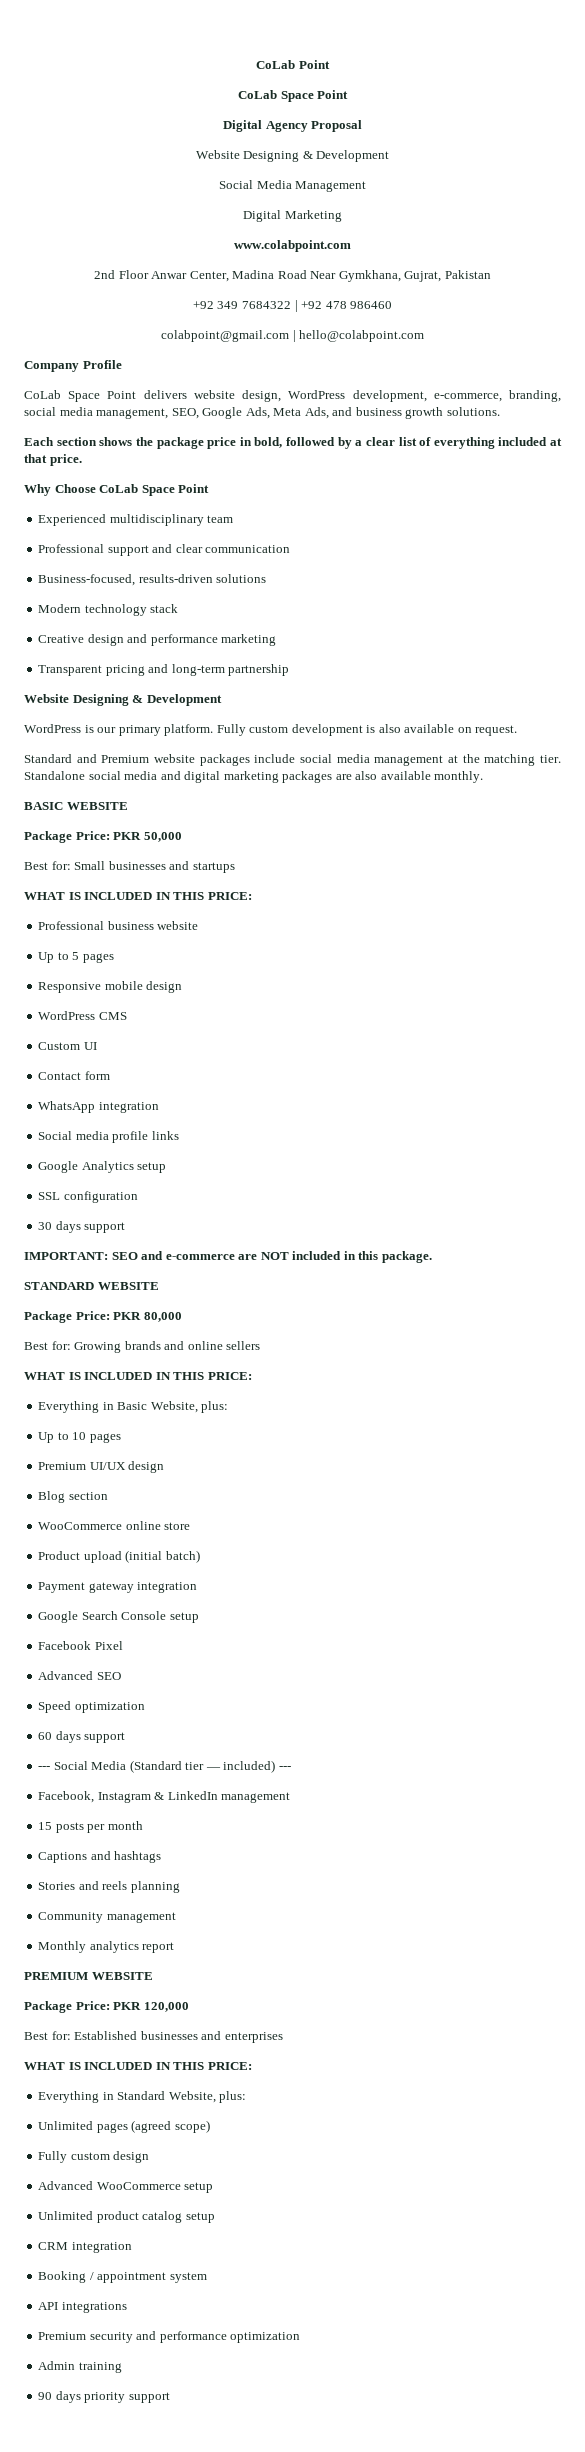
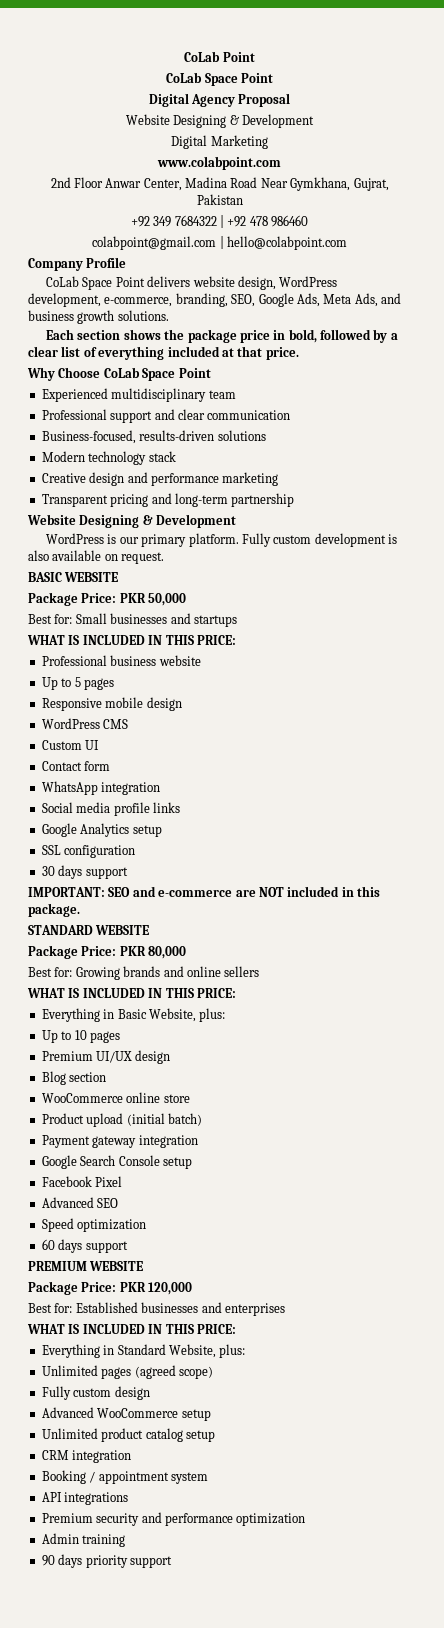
- Social Media Management
- CoLab Space Point delivers website design, WordPress development, e-commerce, branding, social media management, SEO, Google Ads, Meta Ads, and business growth solutions.
+ CoLab Space Point delivers website design, WordPress development, e-commerce, branding, SEO, Google Ads, Meta Ads, and business growth solutions.
- Standard and Premium website packages include social media management at the matching tier. Standalone social media and digital marketing packages are also available monthly.
- --- Social Media (Standard tier — included) ---
- Facebook, Instagram & LinkedIn management
- 15 posts per month
- Captions and hashtags
- Stories and reels planning
- Community management
- Monthly analytics report

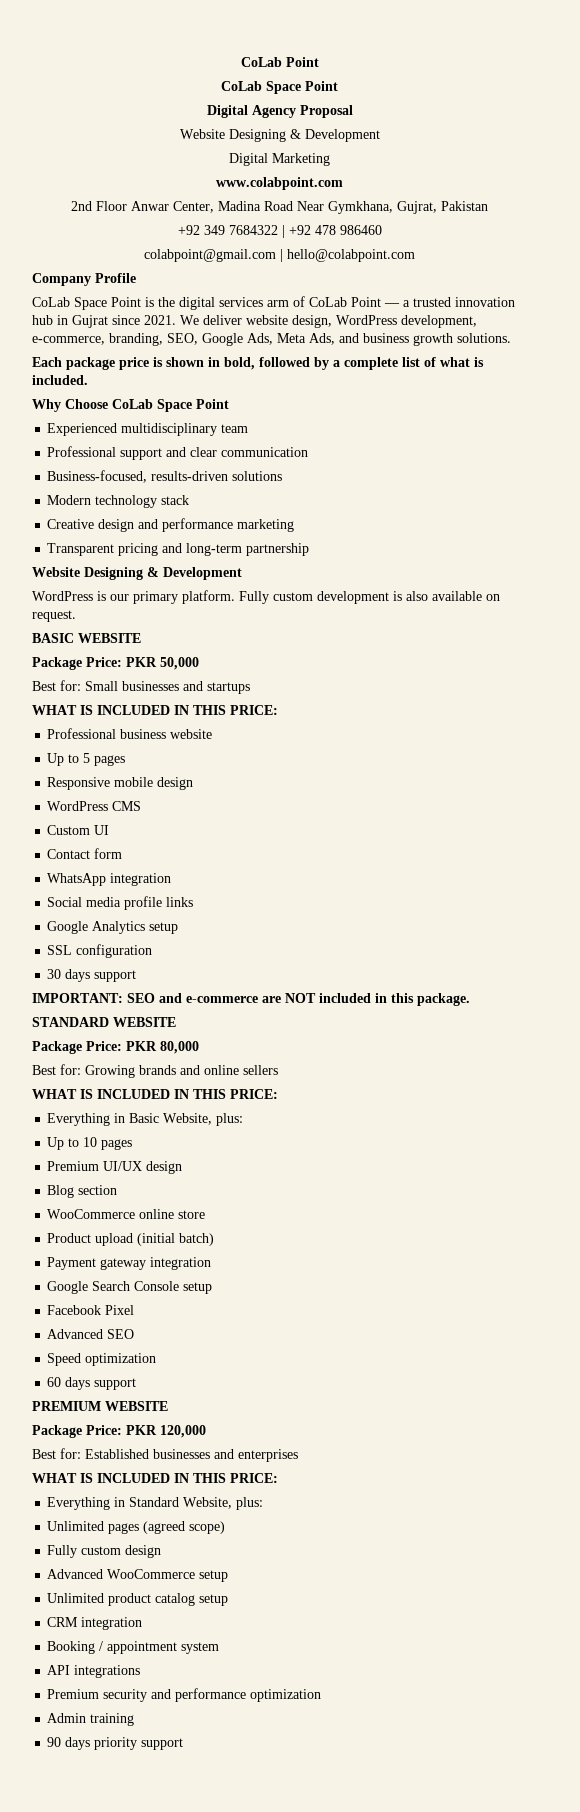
- CoLab Space Point delivers website design, WordPress development, e-commerce, branding, SEO, Google Ads, Meta Ads, and business growth solutions.
+ CoLab Space Point is the digital services arm of CoLab Point — a trusted innovation hub in Gujrat since 2021. We deliver website design, WordPress development, e-commerce, branding, SEO, Google Ads, Meta Ads, and business growth solutions.
- Each section shows the package price in bold, followed by a clear list of everything included at that price.
+ Each package price is shown in bold, followed by a complete list of what is included.

